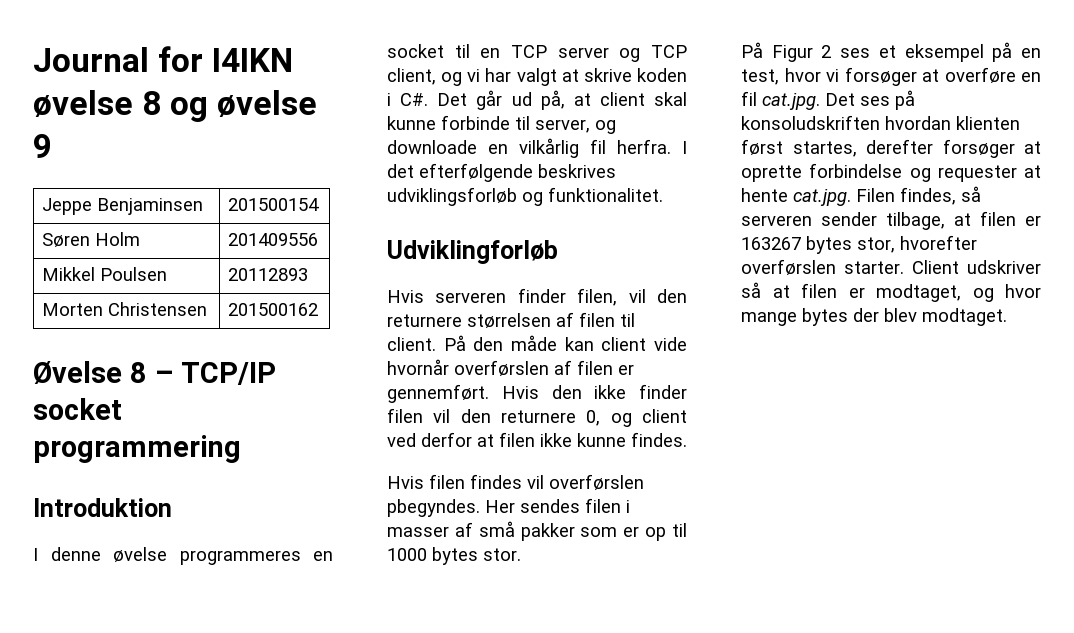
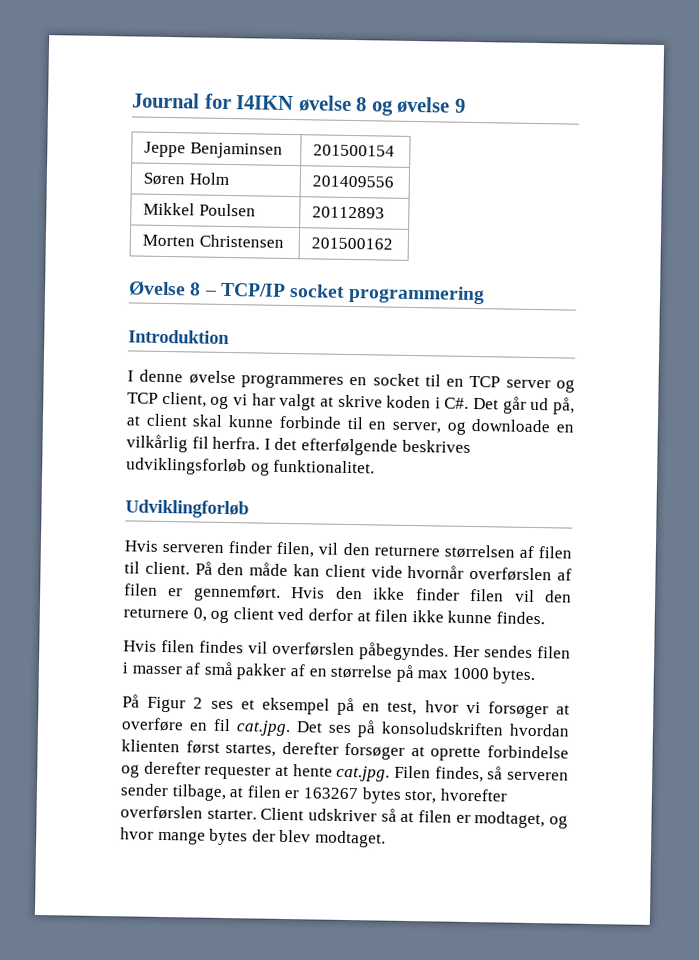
- I denne øvelse programmeres en socket til en TCP server og TCP client, og vi har valgt at skrive koden i C#. Det går ud på, at client skal kunne forbinde til server, og downloade en vilkårlig fil herfra.
+ I denne øvelse programmeres en socket til en TCP server og TCP client, og vi har valgt at skrive koden i C#. Det går ud på, at client skal kunne forbinde til en server, og downloade en vilkårlig fil herfra.
- Hvis filen findes vil overførslen pbegyndes.
+ Hvis filen findes vil overførslen påbegyndes.
- Her sendes filen i masser af små pakker som er op til 1000 bytes stor.
+ Her sendes filen i masser af små pakker af en størrelse på max 1000 bytes.
- På Figur 2 ses et eksempel på en test, hvor vi forsøger at overføre en fil cat.jpg. Det ses på konsoludskriften hvordan klienten først startes, derefter forsøger at oprette forbindelse og requester at hente cat.jpg. Filen findes, så serveren sender tilbage, at filen er 163267 bytes stor, hvorefter overførslen starter.
+ På Figur 2 ses et eksempel på en test, hvor vi forsøger at overføre en fil cat.jpg. Det ses på konsoludskriften hvordan klienten først startes, derefter forsøger at oprette forbindelse og derefter requester at hente cat.jpg. Filen findes, så serveren sender tilbage, at filen er 163267 bytes stor, hvorefter overførslen starter.

